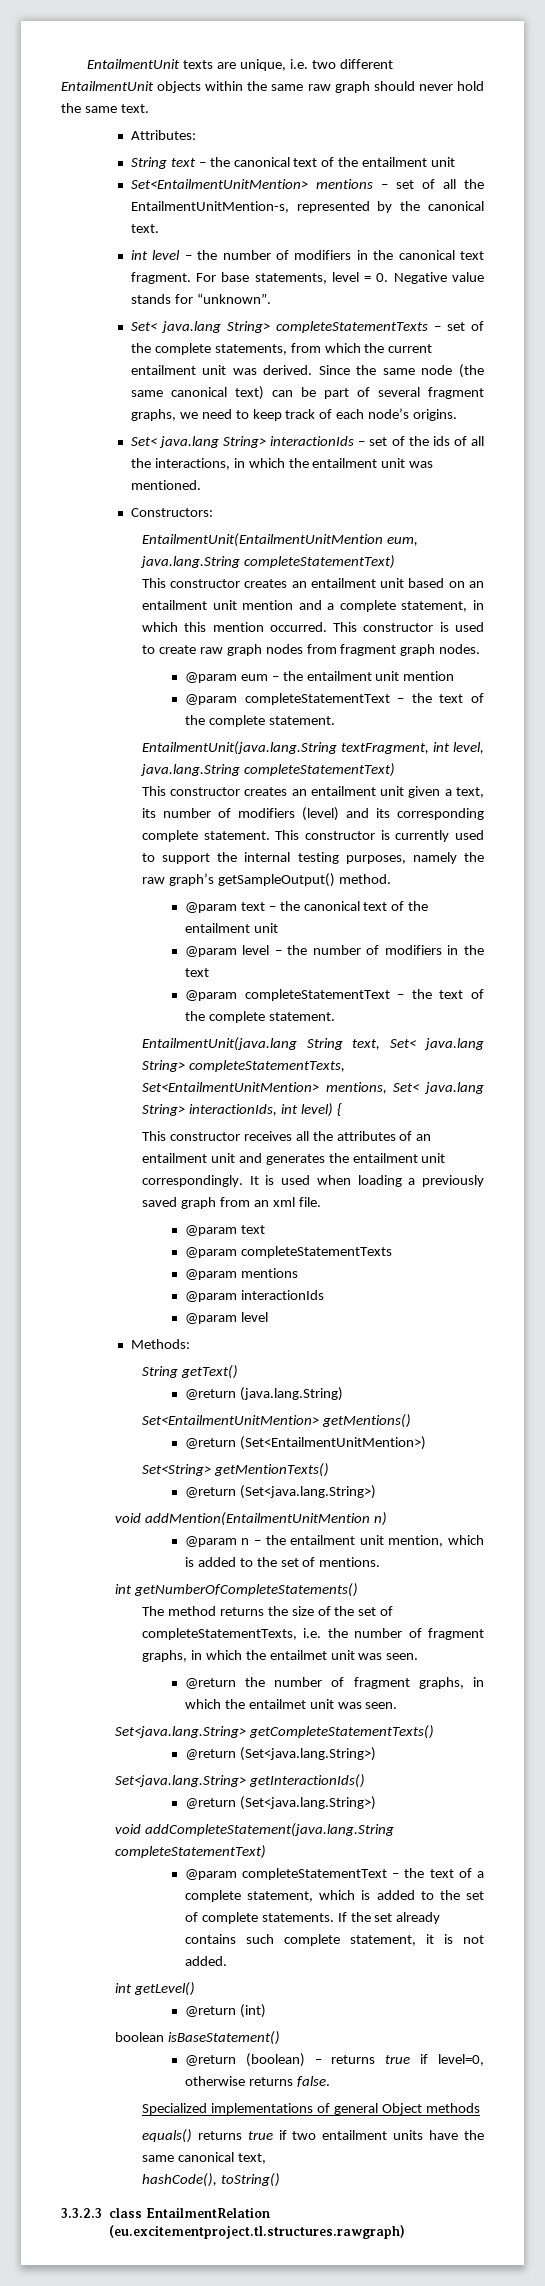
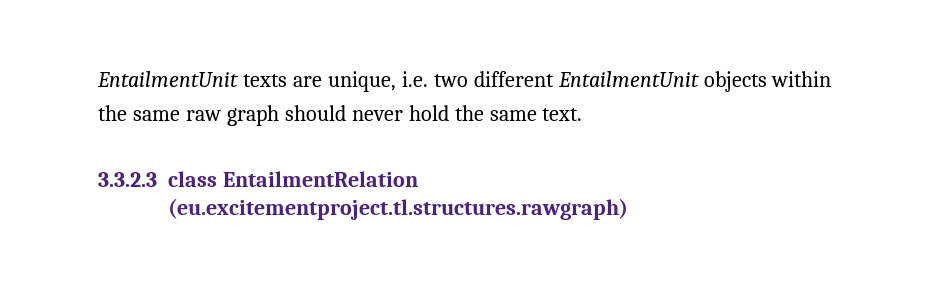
- Attributes:
- String text – the canonical text of the entailment unit
- Set<EntailmentUnitMention> mentions – set of all the EntailmentUnitMention-s, represented by the canonical text.
- int level – the number of modifiers in the canonical text fragment. For base statements, level = 0. Negative value stands for “unknown”.
- Set< java.lang String> completeStatementTexts – set of the complete statements, from which the current entailment unit was derived. Since the same node (the same canonical text) can be part of several fragment graphs, we need to keep track of each node’s origins.
- Set< java.lang String> interactionIds – set of the ids of all the interactions, in which the entailment unit was mentioned.
- Constructors:
- EntailmentUnit(EntailmentUnitMention eum, java.lang.String completeStatementText)
- This constructor creates an entailment unit based on an entailment unit mention and a complete statement, in which this mention occurred. This constructor is used to create raw graph nodes from fragment graph nodes.
- @param eum – the entailment unit mention
- @param completeStatementText – the text of the complete statement.
- EntailmentUnit(java.lang.String textFragment, int level, java.lang.String completeStatementText)
- This constructor creates an entailment unit given a text, its number of modifiers (level) and its corresponding complete statement. This constructor is currently used to support the internal testing purposes, namely the raw graph’s getSampleOutput() method.
- @param text – the canonical text of the entailment unit
- @param level – the number of modifiers in the text
- @param completeStatementText – the text of the complete statement.
- EntailmentUnit(java.lang String text, Set< java.lang String> completeStatementTexts, Set<EntailmentUnitMention> mentions, Set< java.lang String> interactionIds, int level) {
- This constructor receives all the attributes of an entailment unit and generates the entailment unit correspondingly. It is used when loading a previously saved graph from an xml file.
- @param text
- @param completeStatementTexts
- @param mentions
- @param interactionIds
- @param level
- Methods:
- String getText()
- @return (java.lang.String)
- Set<EntailmentUnitMention> getMentions()
- @return (Set<EntailmentUnitMention>)
- Set<String> getMentionTexts()
- @return (Set<java.lang.String>)
- void addMention(EntailmentUnitMention n)
- @param n – the entailment unit mention, which is added to the set of mentions.
- int getNumberOfCompleteStatements()
- The method returns the size of the set of completeStatementTexts, i.e. the number of fragment graphs, in which the entailmet unit was seen.
- @return the number of fragment graphs, in which the entailmet unit was seen.
- Set<java.lang.String> getCompleteStatementTexts()
- @return (Set<java.lang.String>)
- Set<java.lang.String> getInteractionIds()
- @return (Set<java.lang.String>)
- void addCompleteStatement(java.lang.String completeStatementText)
- @param completeStatementText – the text of a complete statement, which is added to the set of complete statements. If the set already contains such complete statement, it is not added.
- int getLevel()
- @return (int)
- boolean isBaseStatement()
- @return (boolean) – returns true if level=0, otherwise returns false.
- Specialized implementations of general Object methods
- equals() returns true if two entailment units have the same canonical text,
- hashCode(), toString()

